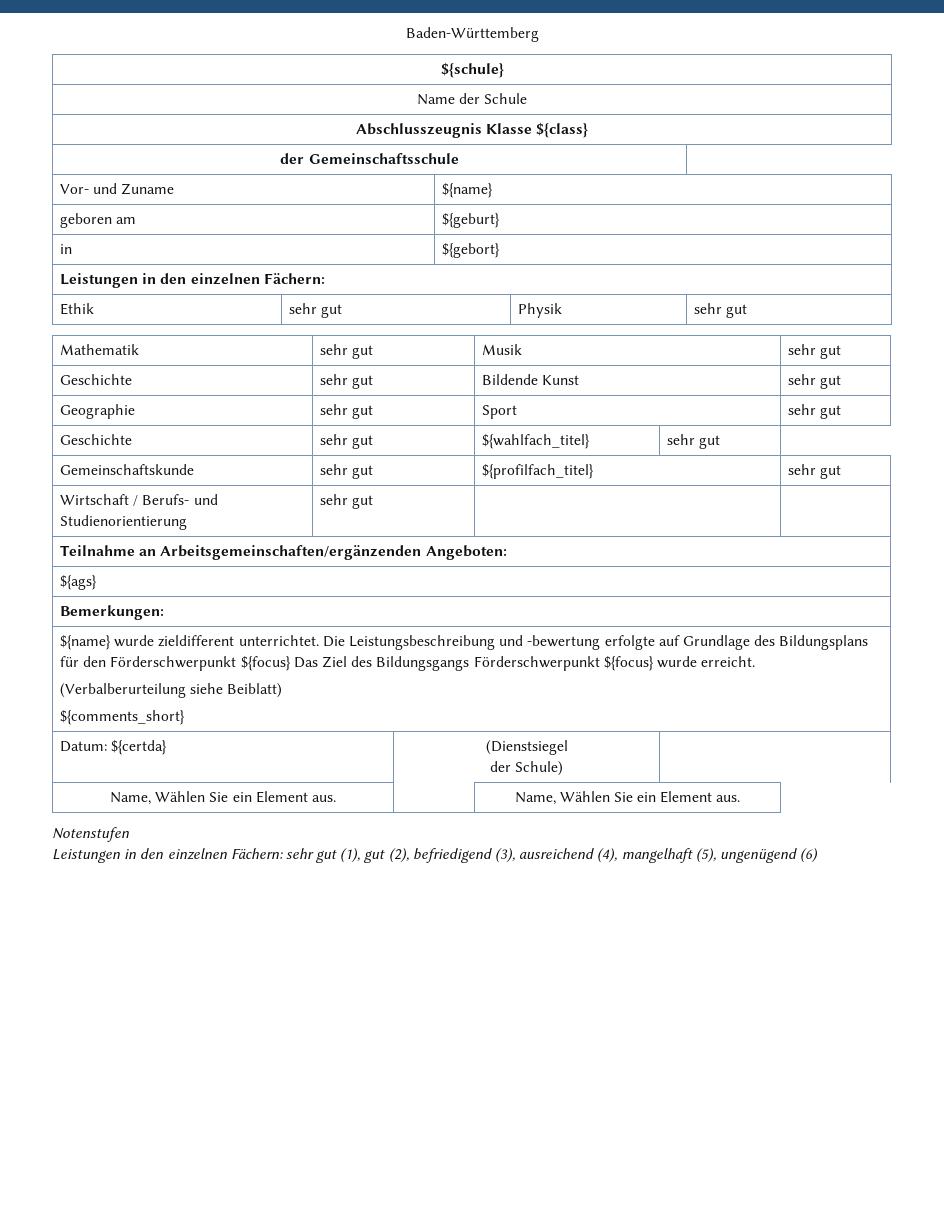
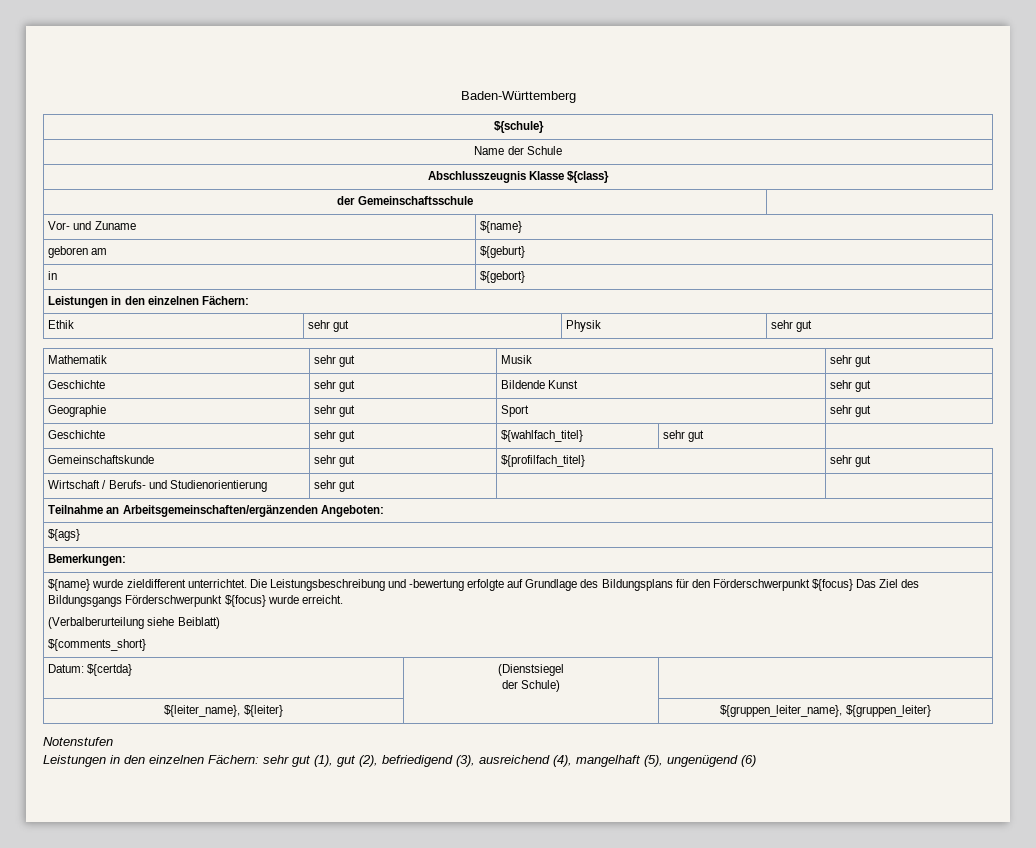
- Name, Wählen Sie ein Element aus. | | Name, Wählen Sie ein Element aus.
+ ${leiter_name}, ${leiter} | | ${gruppen_leiter_name}, ${gruppen_leiter}

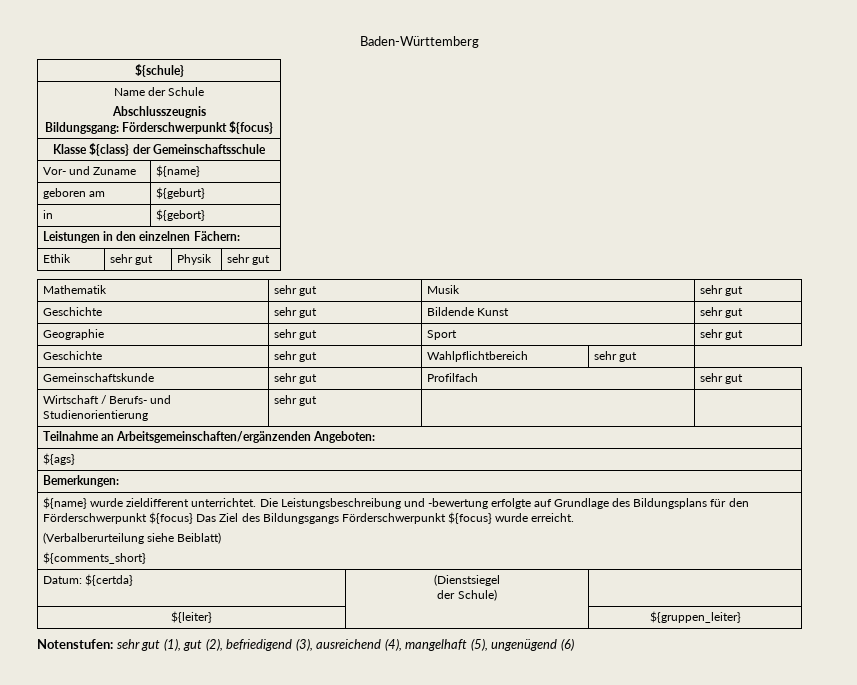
  Name der Schule
- Abschlusszeugnis Klasse ${class}
- der Gemeinschaftsschule
+ Abschlusszeugnis
+ Bildungsgang: Förderschwerpunkt ${focus}
+ Klasse ${class} der Gemeinschaftsschule
- Geschichte | sehr gut | ${wahlfach_titel} | sehr gut
+ Geschichte | sehr gut | Wahlpflichtbereich | sehr gut
- Gemeinschaftskunde | sehr gut | ${profilfach_titel} | sehr gut
+ Gemeinschaftskunde | sehr gut | Profilfach | sehr gut
- ${leiter_name}, ${leiter} | | ${gruppen_leiter_name}, ${gruppen_leiter}
+ ${leiter} | | ${gruppen_leiter}
- Notenstufen
- Leistungen in den einzelnen Fächern: sehr gut (1), gut (2), befriedigend (3), ausreichend (4), mangelhaft (5), ungenügend (6)
+ Notenstufen: sehr gut (1), gut (2), befriedigend (3), ausreichend (4), mangelhaft (5), ungenügend (6)

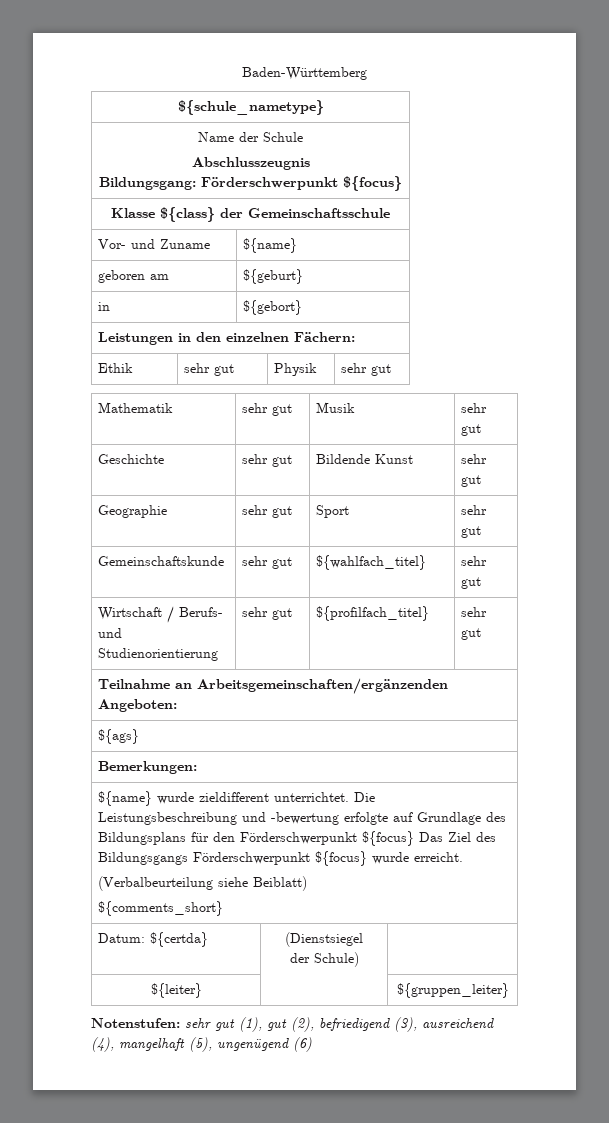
- ${schule}
+ ${schule_nametype}
- Geschichte | sehr gut | Wahlpflichtbereich | sehr gut
- Gemeinschaftskunde | sehr gut | Profilfach | sehr gut
+ Gemeinschaftskunde | sehr gut | ${wahlfach_titel} | sehr gut
- Wirtschaft / Berufs- und Studienorientierung | sehr gut | |
+ Wirtschaft / Berufs- und Studienorientierung | sehr gut | ${profilfach_titel} | sehr gut
  ${name} wurde zieldifferent unterrichtet. Die Leistungsbeschreibung und -bewertung erfolgte auf Grundlage des Bildungsplans für den Förderschwerpunkt ${focus} Das Ziel des Bildungsgangs Förderschwerpunkt ${focus} wurde erreicht.
- (Verbalberurteilung siehe Beiblatt)
+ (Verbalbeurteilung siehe Beiblatt)

